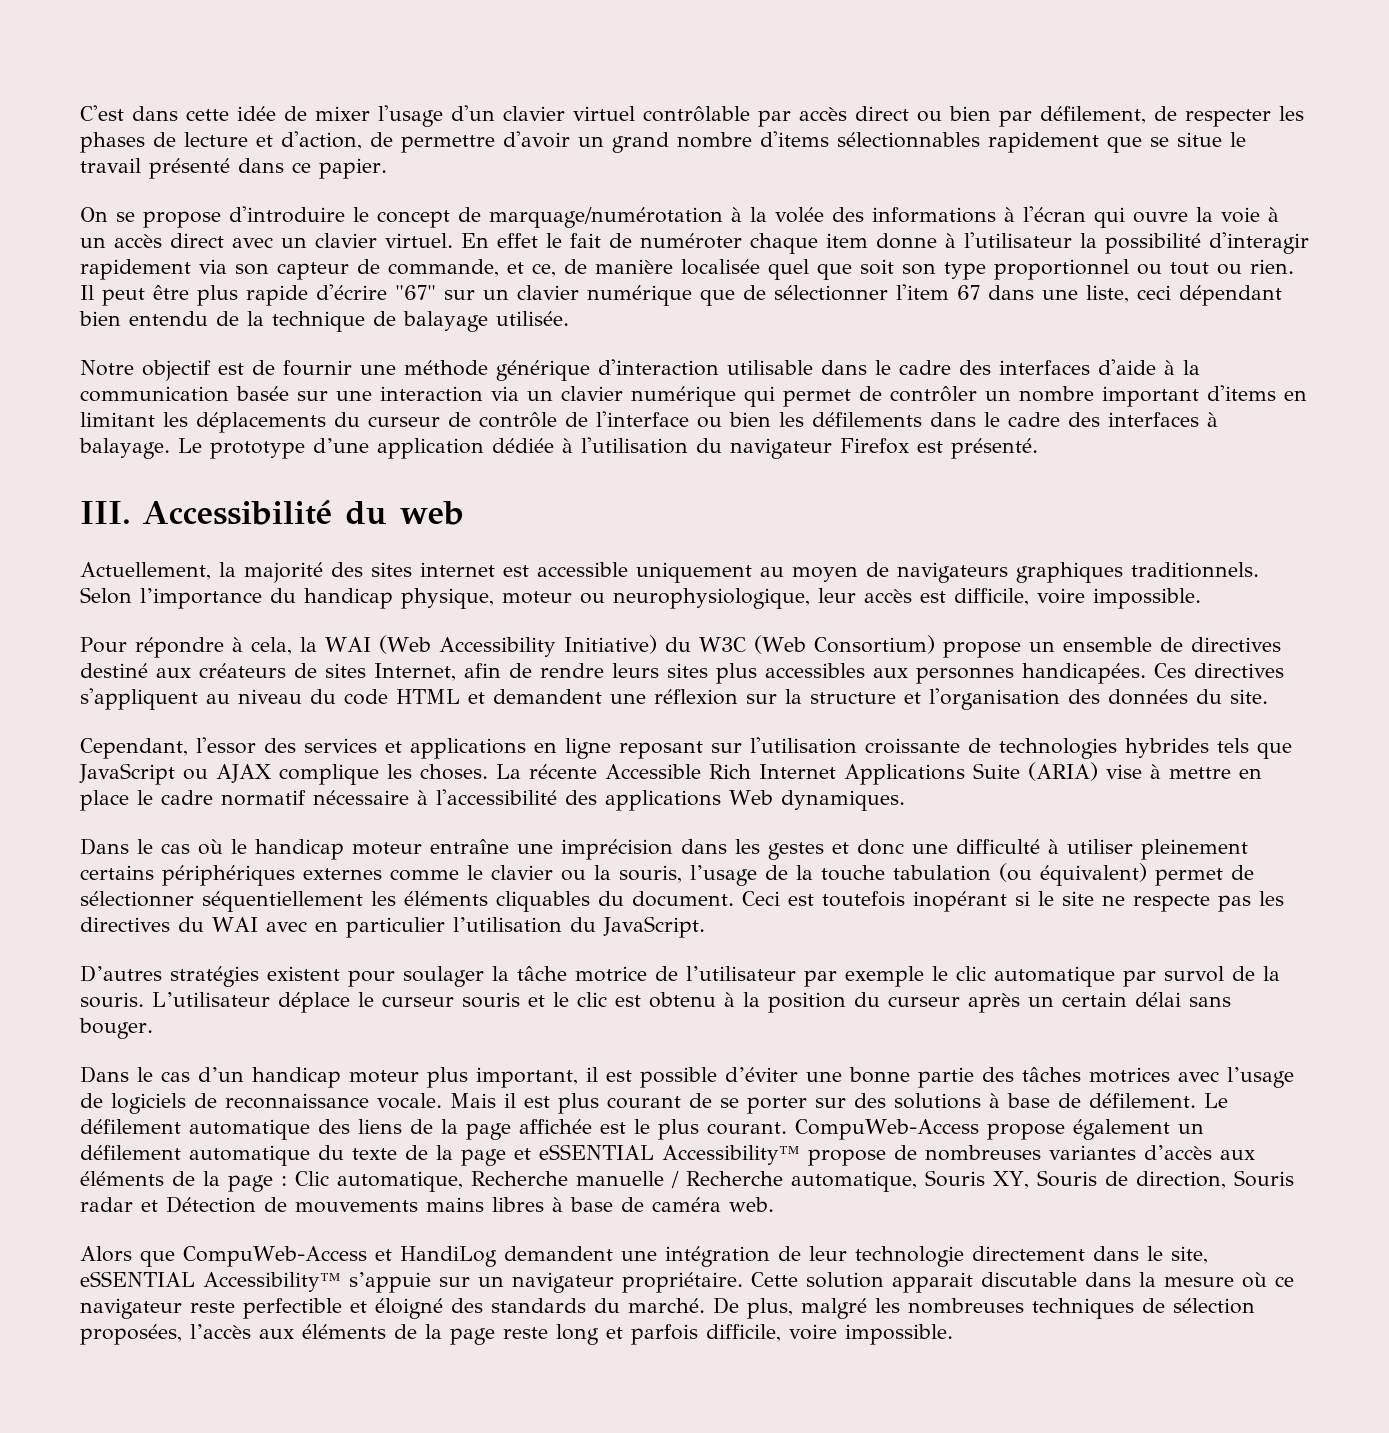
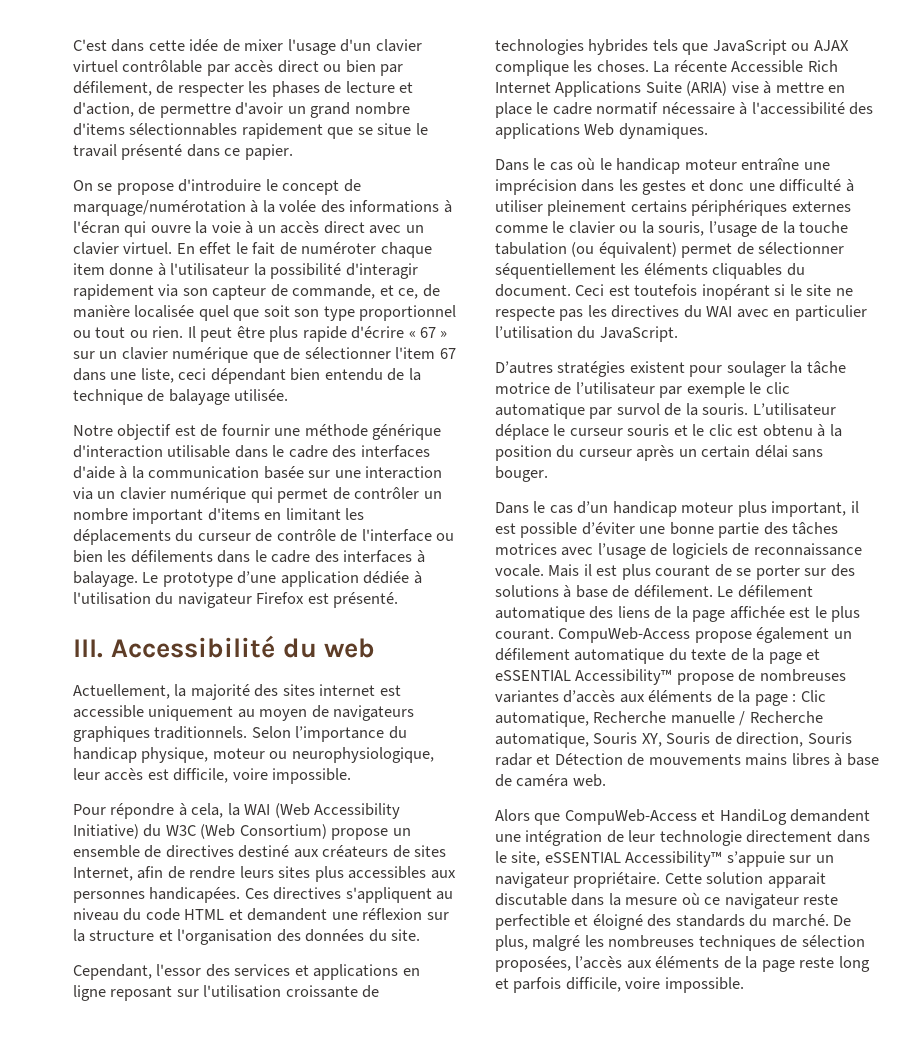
- Il peut être plus rapide d'écrire "67" sur un clavier numérique que de sélectionner l'item 67 dans une liste, ceci dépendant bien entendu de la technique de balayage utilisée.
+ Il peut être plus rapide d'écrire « 67 » sur un clavier numérique que de sélectionner l'item 67 dans une liste, ceci dépendant bien entendu de la technique de balayage utilisée.

